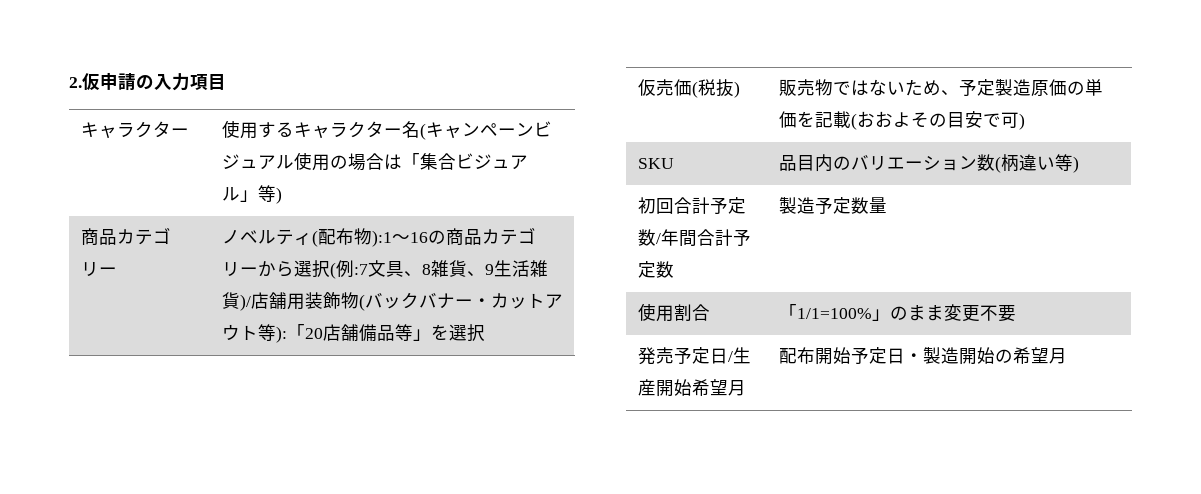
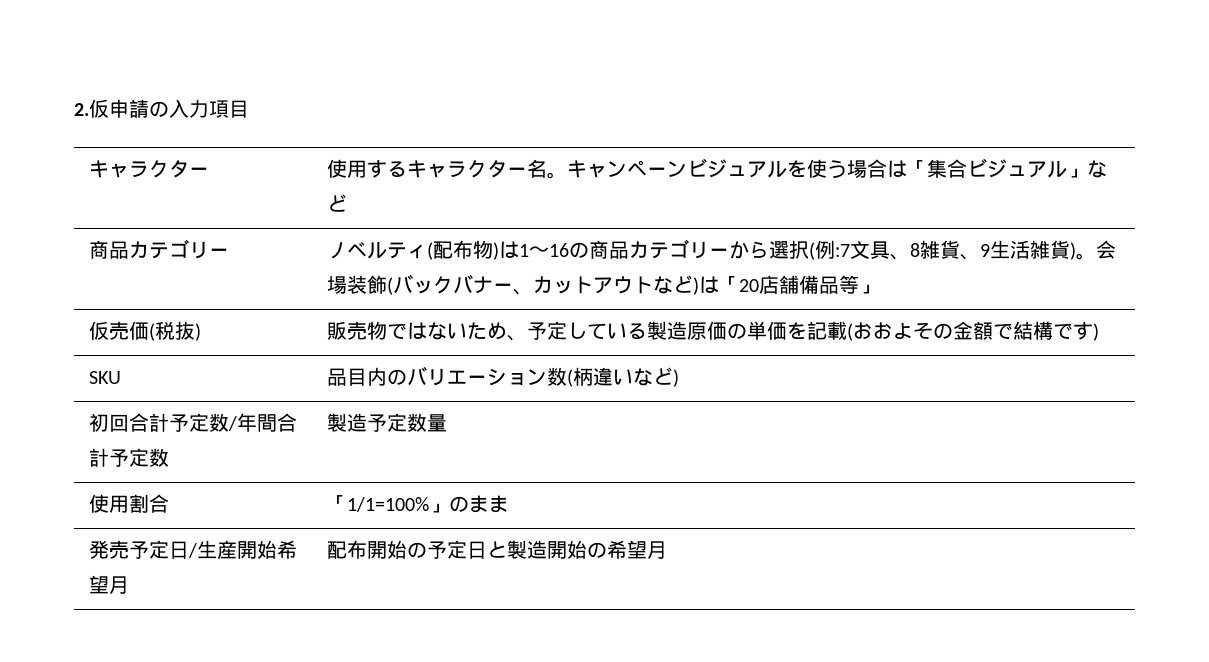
- キャラクター | 使用するキャラクター名(キャンペーンビジュアル使用の場合は「集合ビジュアル」等)
+ キャラクター | 使用するキャラクター名。キャンペーンビジュアルを使う場合は「集合ビジュアル」など
- ノベルティ(配布物):1〜16の商品カテゴリーから選択(例:7文具、8雑貨、9生活雑貨)/店舗用装飾物(バックバナー・カットアウト等):「20店舗備品等」を選択
+ ノベルティ(配布物)は1〜16の商品カテゴリーから選択(例:7文具、8雑貨、9生活雑貨)。会場装飾(バックバナー、カットアウトなど)は「20店舗備品等」
- 仮売価(税抜) | 販売物ではないため、予定製造原価の単価を記載(おおよその目安で可)
+ 仮売価(税抜) | 販売物ではないため、予定している製造原価の単価を記載(おおよその金額で結構です)
- SKU | 品目内のバリエーション数(柄違い等)
+ SKU | 品目内のバリエーション数(柄違いなど)
- 使用割合 | 「1/1=100%」のまま変更不要
+ 使用割合 | 「1/1=100%」のまま
- 発売予定日/生産開始希望月 | 配布開始予定日・製造開始の希望月
+ 発売予定日/生産開始希望月 | 配布開始の予定日と製造開始の希望月

